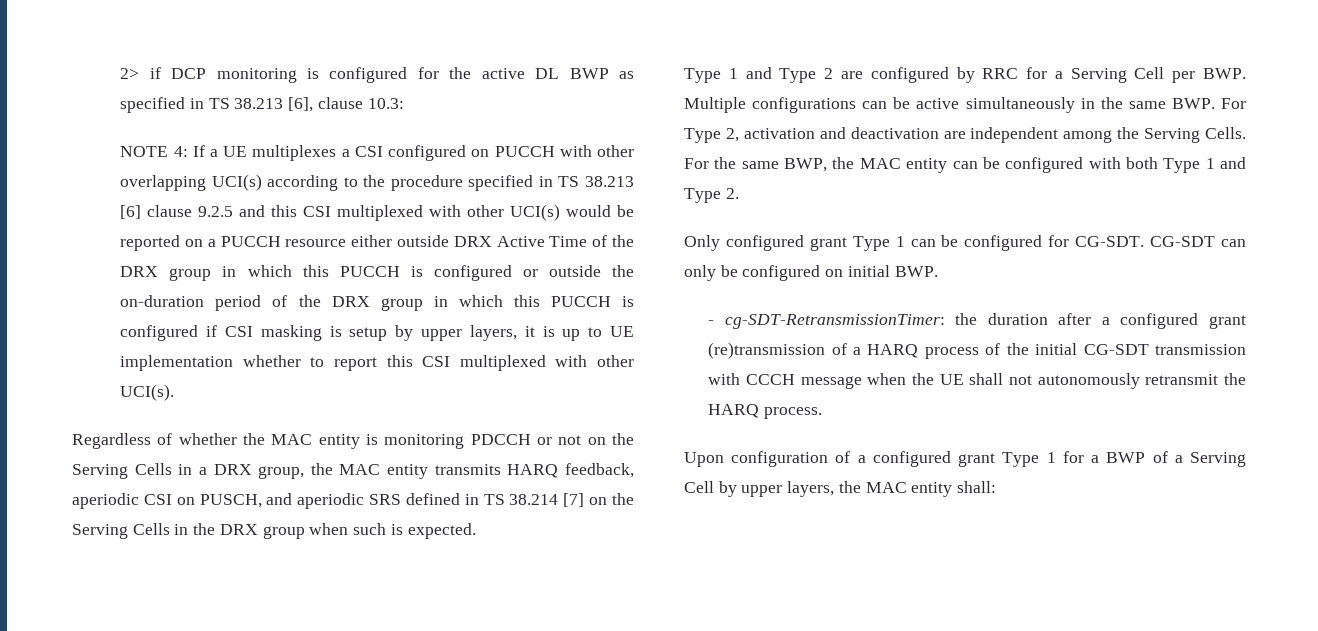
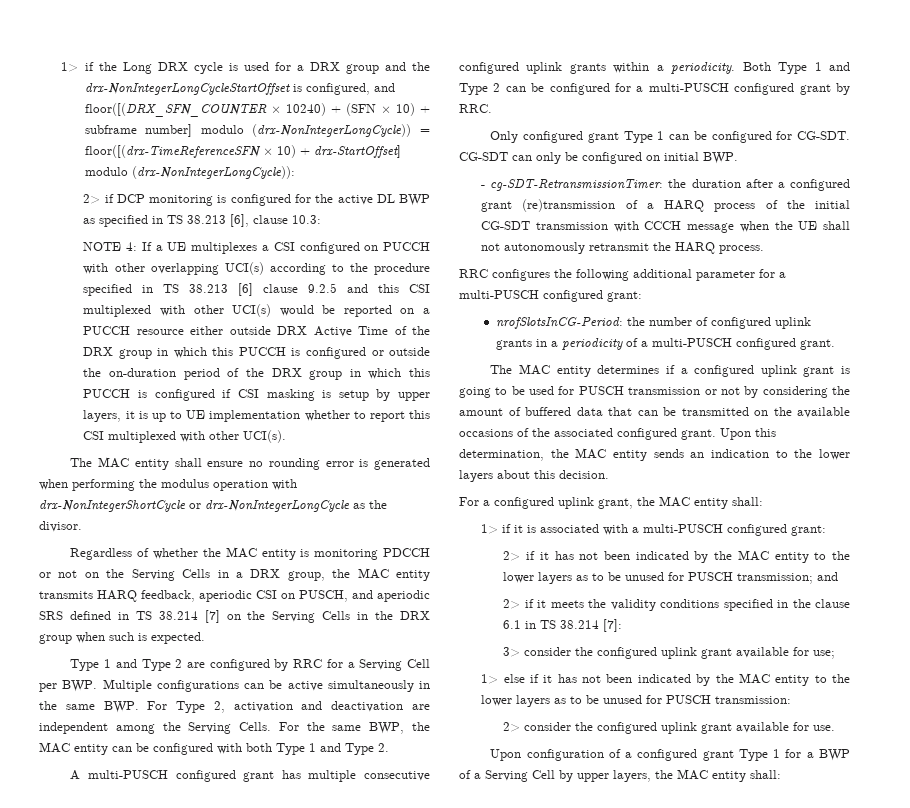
+ 1> if the Long DRX cycle is used for a DRX group and the drx-NonIntegerLongCycleStartOffset is configured, and floor([(DRX_SFN_COUNTER × 10240) + (SFN × 10) + subframe number] modulo (drx-NonIntegerLongCycle)) = floor([(drx-TimeReferenceSFN × 10) + drx-StartOffset] modulo (drx-NonIntegerLongCycle)):
+ The MAC entity shall ensure no rounding error is generated when performing the modulus operation with drx-NonIntegerShortCycle or drx-NonIntegerLongCycle as the divisor.
+ A multi-PUSCH configured grant has multiple consecutive configured uplink grants within a periodicity. Both Type 1 and Type 2 can be configured for a multi-PUSCH configured grant by RRC.
+ RRC configures the following additional parameter for a multi-PUSCH configured grant:
+ nrofSlotsInCG-Period: the number of configured uplink grants in a periodicity of a multi-PUSCH configured grant.
+ The MAC entity determines if a configured uplink grant is going to be used for PUSCH transmission or not by considering the amount of buffered data that can be transmitted on the available occasions of the associated configured grant. Upon this determination, the MAC entity sends an indication to the lower layers about this decision.
+ For a configured uplink grant, the MAC entity shall:
+ 1> if it is associated with a multi-PUSCH configured grant:
+ 2> if it has not been indicated by the MAC entity to the lower layers as to be unused for PUSCH transmission; and
+ 2> if it meets the validity conditions specified in the clause 6.1 in TS 38.214 [7]:
+ 3> consider the configured uplink grant available for use;
+ 1> else if it has not been indicated by the MAC entity to the lower layers as to be unused for PUSCH transmission:
+ 2> consider the configured uplink grant available for use.

